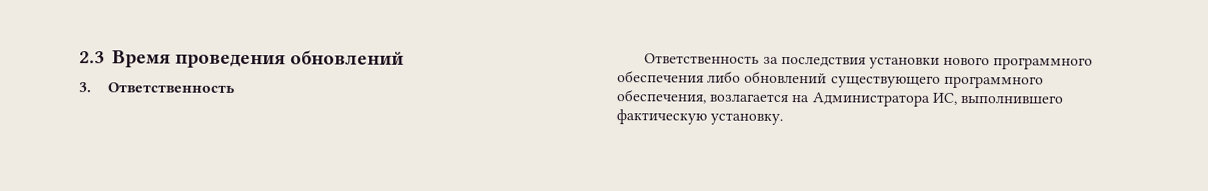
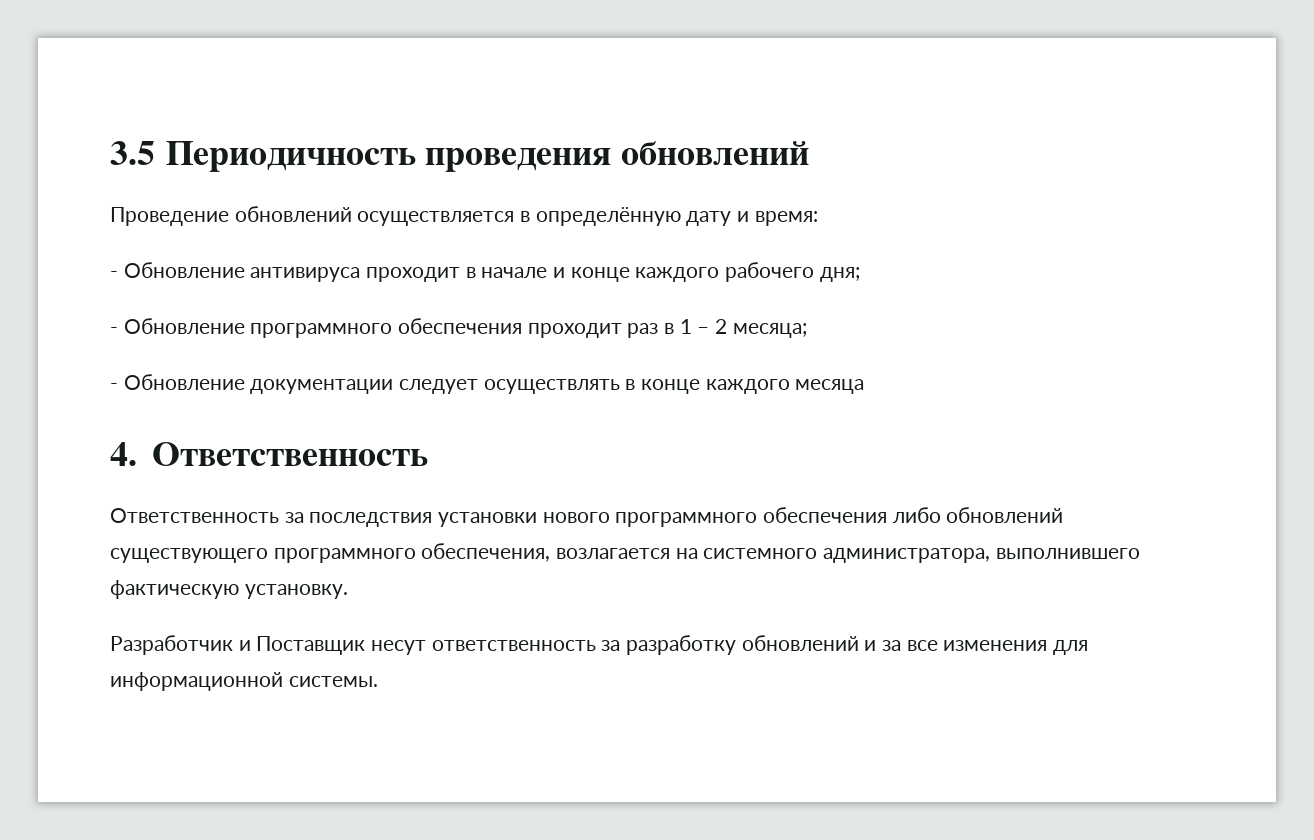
- 2.3 Время проведения обновлений
+ 3.5 Периодичность проведения обновлений
- 3. Ответственность
+ Проведение обновлений осуществляется в определённую дату и время:
+ - Обновление антивируса проходит в начале и конце каждого рабочего дня;
+ - Обновление программного обеспечения проходит раз в 1 – 2 месяца;
+ - Обновление документации следует осуществлять в конце каждого месяца
+ 4. Ответственность
- Ответственность за последствия установки нового программного обеспечения либо обновлений существующего программного обеспечения, возлагается на Администратора ИС, выполнившего фактическую установку.
+ Ответственность за последствия установки нового программного обеспечения либо обновлений существующего программного обеспечения, возлагается на системного администратора, выполнившего фактическую установку.
+ Разработчик и Поставщик несут ответственность за разработку обновлений и за все изменения для информационной системы.

